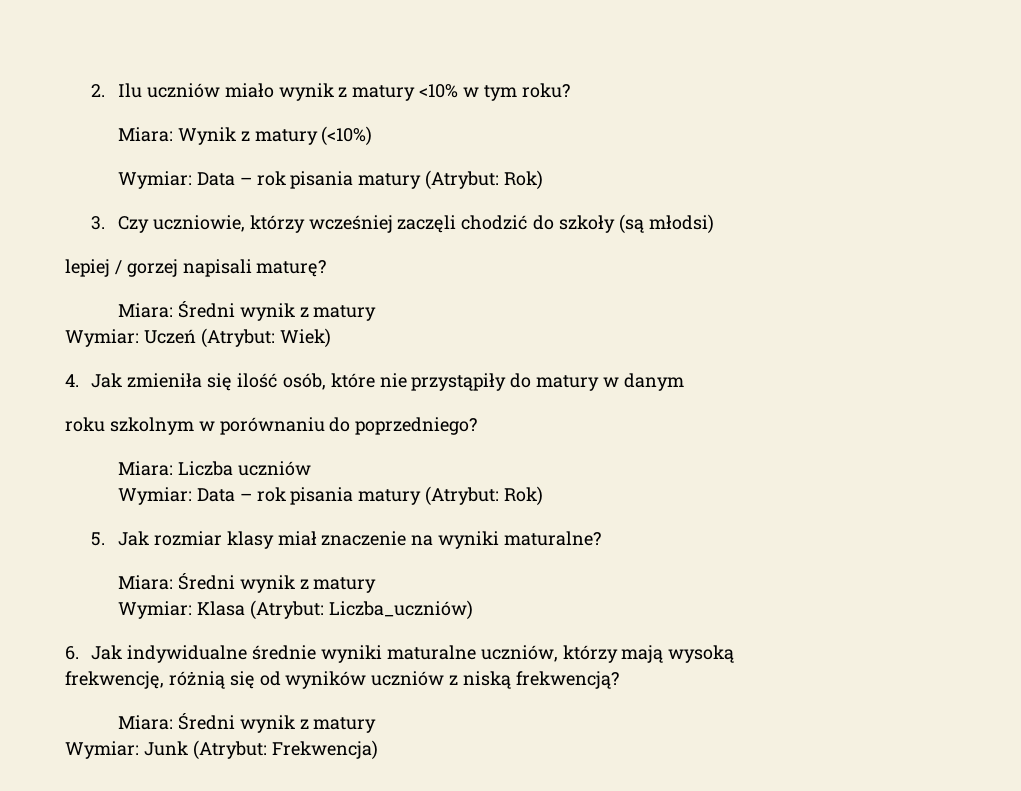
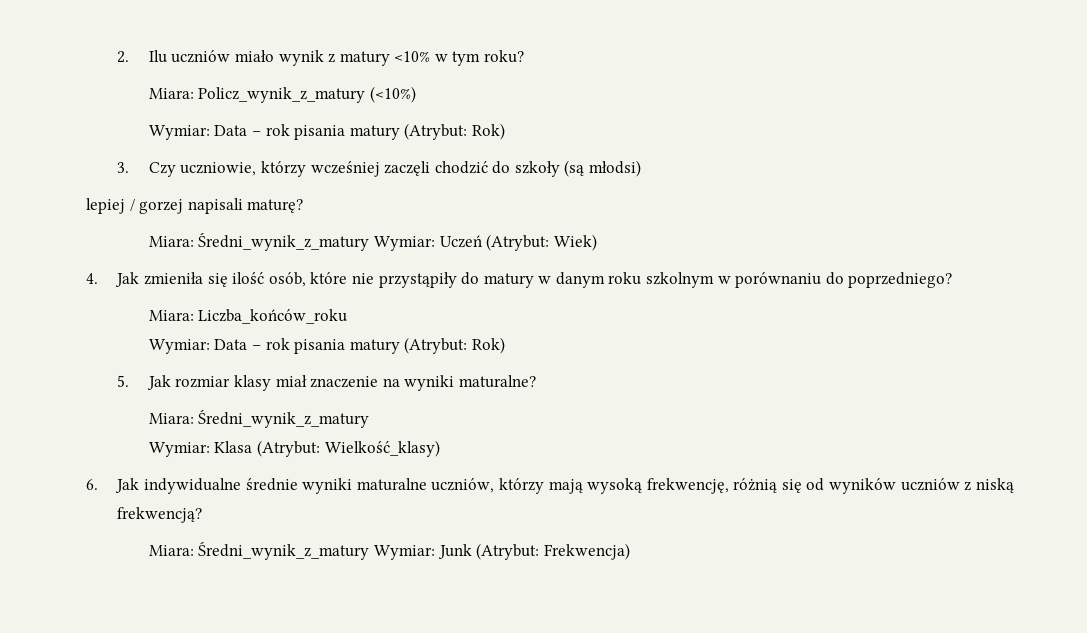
- Miara: Wynik z matury (<10%)
+ Miara: Policz_wynik_z_matury (<10%)
  lepiej / gorzej napisali maturę?
- Miara: Średni wynik z matury
- Wymiar: Uczeń (Atrybut: Wiek)
+ Miara: Średni_wynik_z_matury Wymiar: Uczeń (Atrybut: Wiek)
- 4. Jak zmieniła się ilość osób, które nie przystąpiły do matury w danym
- roku szkolnym w porównaniu do poprzedniego?
+ 4. Jak zmieniła się ilość osób, które nie przystąpiły do matury w danym roku szkolnym w porównaniu do poprzedniego?
- Miara: Liczba uczniów
+ Miara: Liczba_końców_roku
  5. Jak rozmiar klasy miał znaczenie na wyniki maturalne?
- Miara: Średni wynik z matury
+ Miara: Średni_wynik_z_matury
- Wymiar: Klasa (Atrybut: Liczba_uczniów)
+ Wymiar: Klasa (Atrybut: Wielkość_klasy)
- 6. Jak indywidualne średnie wyniki maturalne uczniów, którzy mają wysoką
- frekwencję, różnią się od wyników uczniów z niską frekwencją?
- Miara: Średni wynik z matury
- Wymiar: Junk (Atrybut: Frekwencja)
+ 6. Jak indywidualne średnie wyniki maturalne uczniów, którzy mają wysoką frekwencję, różnią się od wyników uczniów z niską frekwencją?
+ Miara: Średni_wynik_z_matury Wymiar: Junk (Atrybut: Frekwencja)

